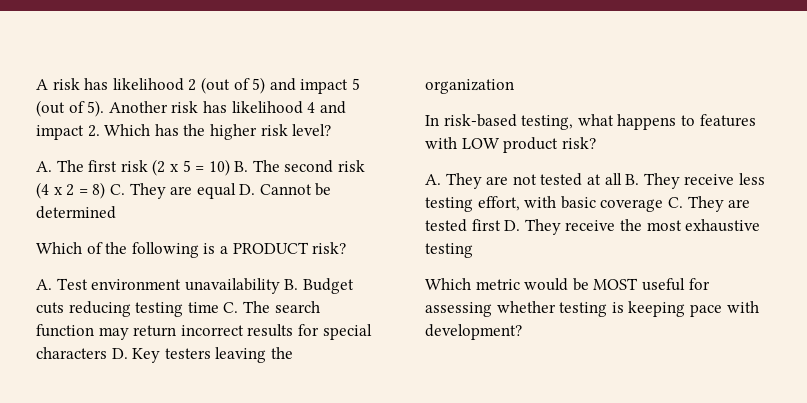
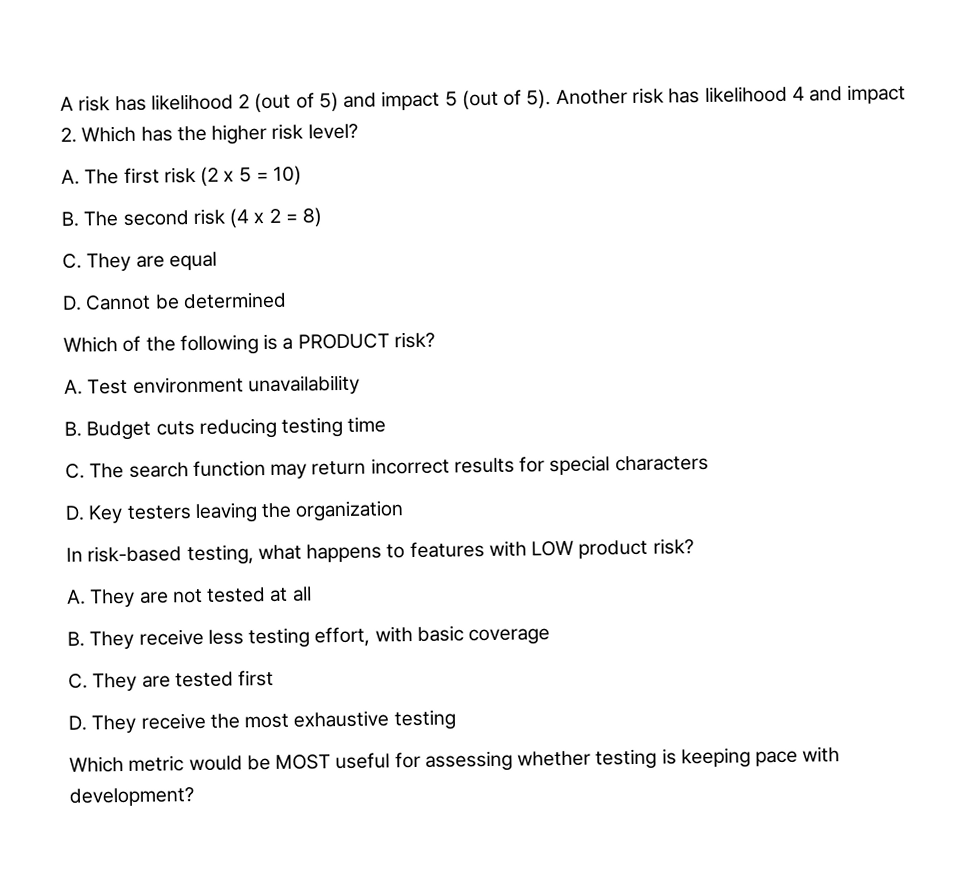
- A. The first risk (2 x 5 = 10) B. The second risk (4 x 2 = 8) C. They are equal D. Cannot be determined
+ A. The first risk (2 x 5 = 10)
+ B. The second risk (4 x 2 = 8)
+ C. They are equal
+ D. Cannot be determined
- A. Test environment unavailability B. Budget cuts reducing testing time C. The search function may return incorrect results for special characters D. Key testers leaving the organization
+ A. Test environment unavailability
+ B. Budget cuts reducing testing time
+ C. The search function may return incorrect results for special characters
+ D. Key testers leaving the organization
- A. They are not tested at all B. They receive less testing effort, with basic coverage C. They are tested first D. They receive the most exhaustive testing
+ A. They are not tested at all
+ B. They receive less testing effort, with basic coverage
+ C. They are tested first
+ D. They receive the most exhaustive testing

